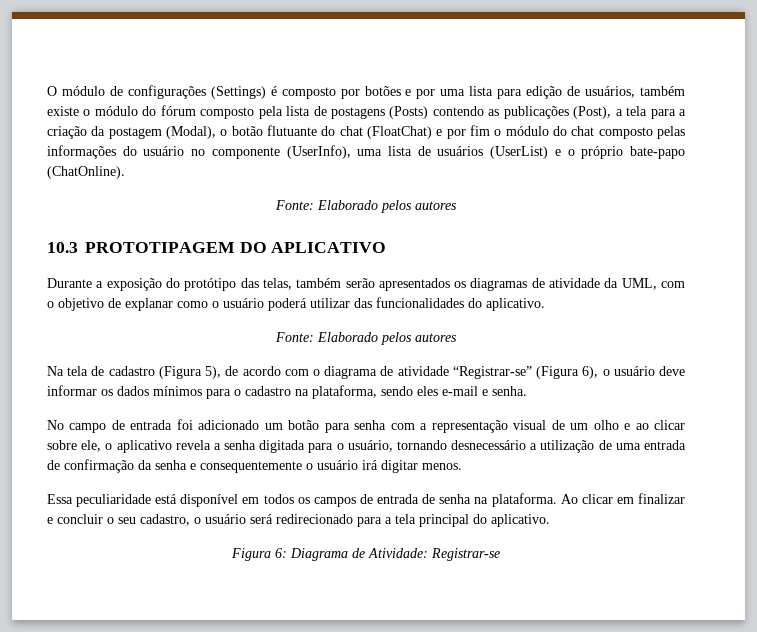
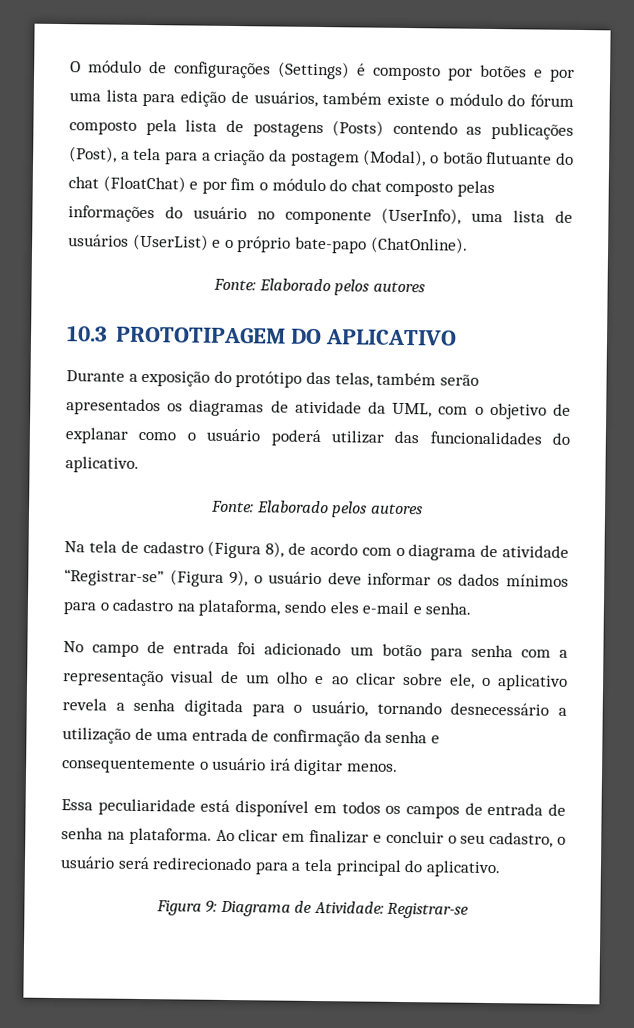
- Na tela de cadastro (Figura 5), de acordo com o diagrama de atividade “Registrar-se” (Figura 6), o usuário deve informar os dados mínimos para o cadastro na plataforma, sendo eles e-mail e senha.
+ Na tela de cadastro (Figura 8), de acordo com o diagrama de atividade “Registrar-se” (Figura 9), o usuário deve informar os dados mínimos para o cadastro na plataforma, sendo eles e-mail e senha.
- Figura 6: Diagrama de Atividade: Registrar-se
+ Figura 9: Diagrama de Atividade: Registrar-se

